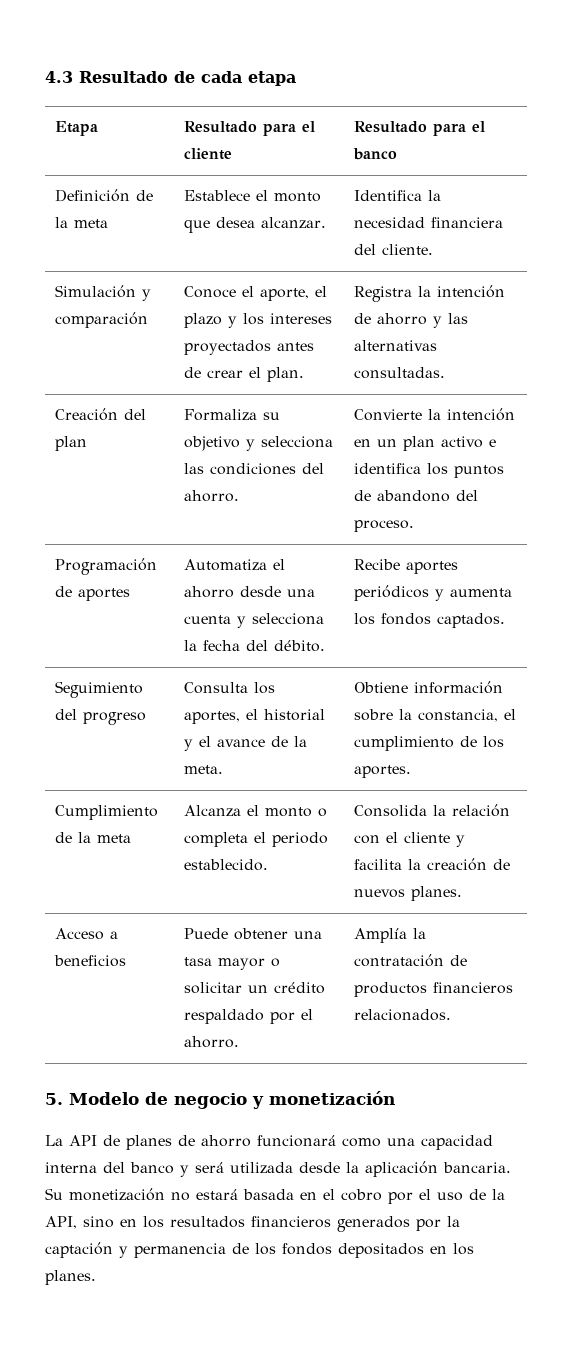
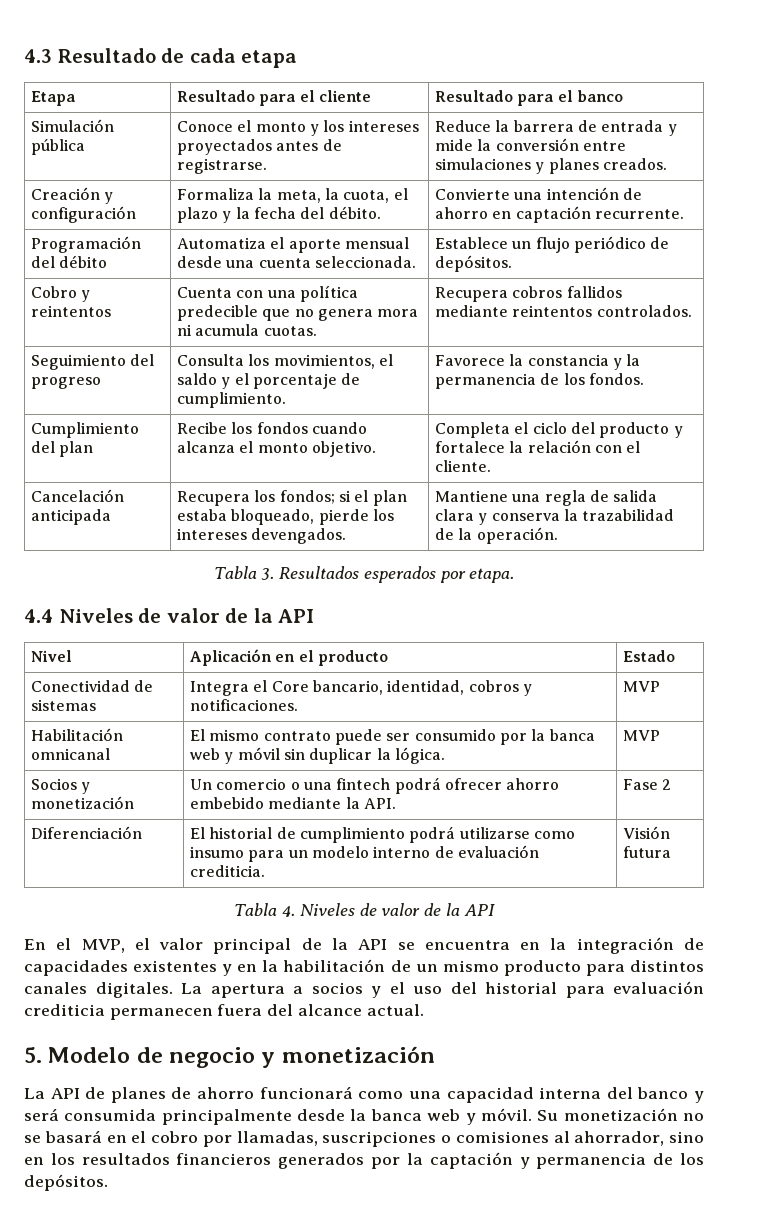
- Definición de la meta | Establece el monto que desea alcanzar. | Identifica la necesidad financiera del cliente.
- Simulación y comparación | Conoce el aporte, el plazo y los intereses proyectados antes de crear el plan. | Registra la intención de ahorro y las alternativas consultadas.
+ Simulación pública | Conoce el monto y los intereses proyectados antes de registrarse. | Reduce la barrera de entrada y mide la conversión entre simulaciones y planes creados.
- Creación del plan | Formaliza su objetivo y selecciona las condiciones del ahorro. | Convierte la intención en un plan activo e identifica los puntos de abandono del proceso.
- Programación de aportes | Automatiza el ahorro desde una cuenta y selecciona la fecha del débito. | Recibe aportes periódicos y aumenta los fondos captados.
+ Creación y configuración | Formaliza la meta, la cuota, el plazo y la fecha del débito. | Convierte una intención de ahorro en captación recurrente.
+ Programación del débito | Automatiza el aporte mensual desde una cuenta seleccionada. | Establece un flujo periódico de depósitos.
+ Cobro y reintentos | Cuenta con una política predecible que no genera mora ni acumula cuotas. | Recupera cobros fallidos mediante reintentos controlados.
- Seguimiento del progreso | Consulta los aportes, el historial y el avance de la meta. | Obtiene información sobre la constancia, el cumplimiento de los aportes.
+ Seguimiento del progreso | Consulta los movimientos, el saldo y el porcentaje de cumplimiento. | Favorece la constancia y la permanencia de los fondos.
- Cumplimiento de la meta | Alcanza el monto o completa el periodo establecido. | Consolida la relación con el cliente y facilita la creación de nuevos planes.
- Acceso a beneficios | Puede obtener una tasa mayor o solicitar un crédito respaldado por el ahorro. | Amplía la contratación de productos financieros relacionados.
+ Cumplimiento del plan | Recibe los fondos cuando alcanza el monto objetivo. | Completa el ciclo del producto y fortalece la relación con el cliente.
+ Cancelación anticipada | Recupera los fondos; si el plan estaba bloqueado, pierde los intereses devengados. | Mantiene una regla de salida clara y conserva la trazabilidad de la operación.
+ Tabla 3. Resultados esperados por etapa.
+ 4.4 Niveles de valor de la API
+ Nivel | Aplicación en el producto | Estado
+ Conectividad de sistemas | Integra el Core bancario, identidad, cobros y notificaciones. | MVP
+ Habilitación omnicanal | El mismo contrato puede ser consumido por la banca web y móvil sin duplicar la lógica. | MVP
+ Socios y monetización | Un comercio o una fintech podrá ofrecer ahorro embebido mediante la API. | Fase 2
+ Diferenciación | El historial de cumplimiento podrá utilizarse como insumo para un modelo interno de evaluación crediticia. | Visión futura
+ Tabla 4. Niveles de valor de la API
+ En el MVP, el valor principal de la API se encuentra en la integración de capacidades existentes y en la habilitación de un mismo producto para distintos canales digitales. La apertura a socios y el uso del historial para evaluación crediticia permanecen fuera del alcance actual.
- La API de planes de ahorro funcionará como una capacidad interna del banco y será utilizada desde la aplicación bancaria.
+ La API de planes de ahorro funcionará como una capacidad interna del banco y será consumida principalmente desde la banca web y móvil.
- Su monetización no estará basada en el cobro por el uso de la API, sino en los resultados financieros generados por la captación y permanencia de los fondos depositados en los planes.
+ Su monetización no se basará en el cobro por llamadas, suscripciones o comisiones al ahorrador, sino en los resultados financieros generados por la captación y permanencia de los depósitos.

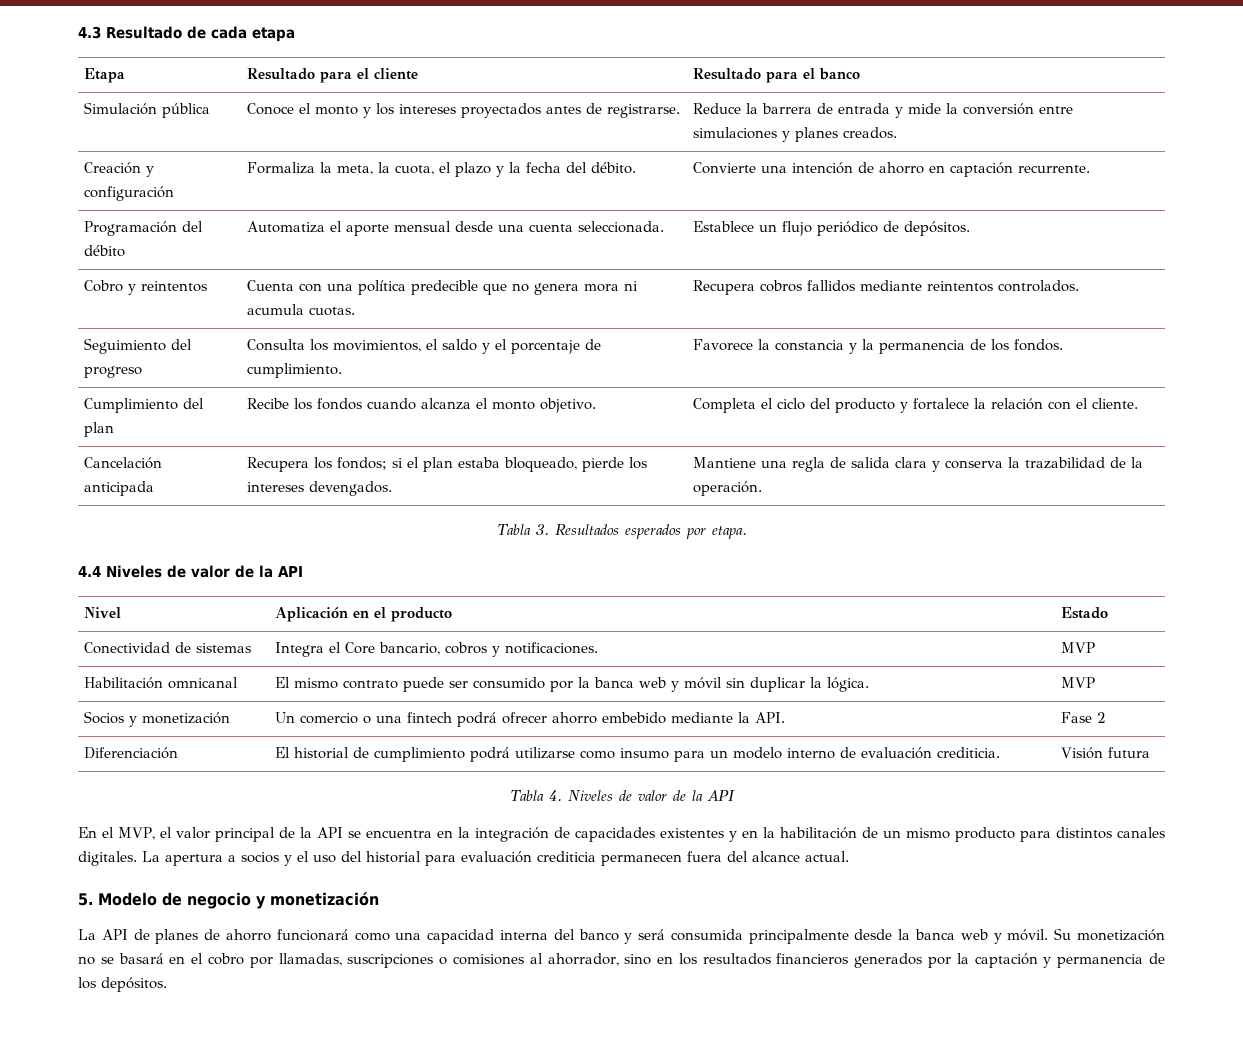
- Conectividad de sistemas | Integra el Core bancario, identidad, cobros y notificaciones. | MVP
+ Conectividad de sistemas | Integra el Core bancario, cobros y notificaciones. | MVP

